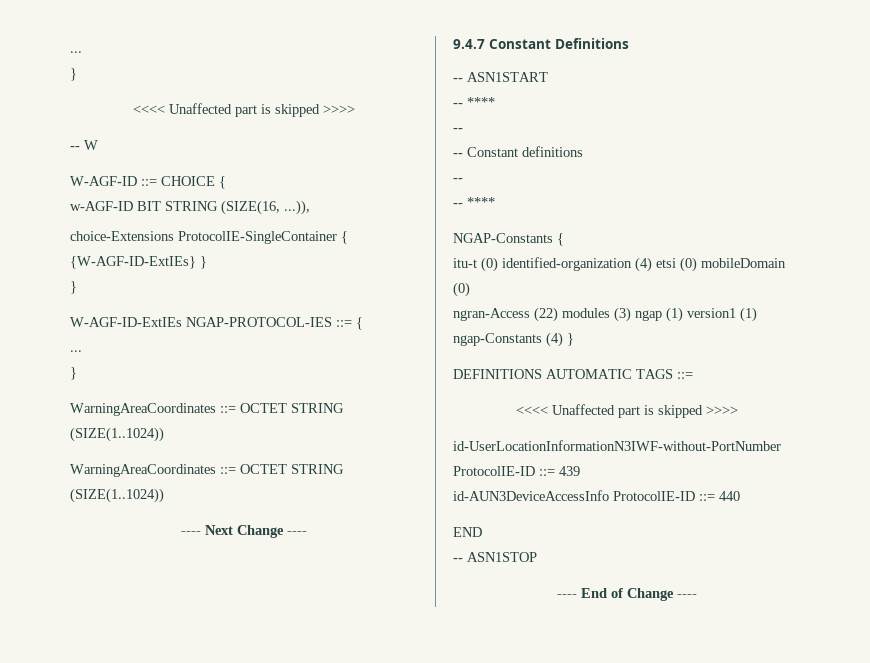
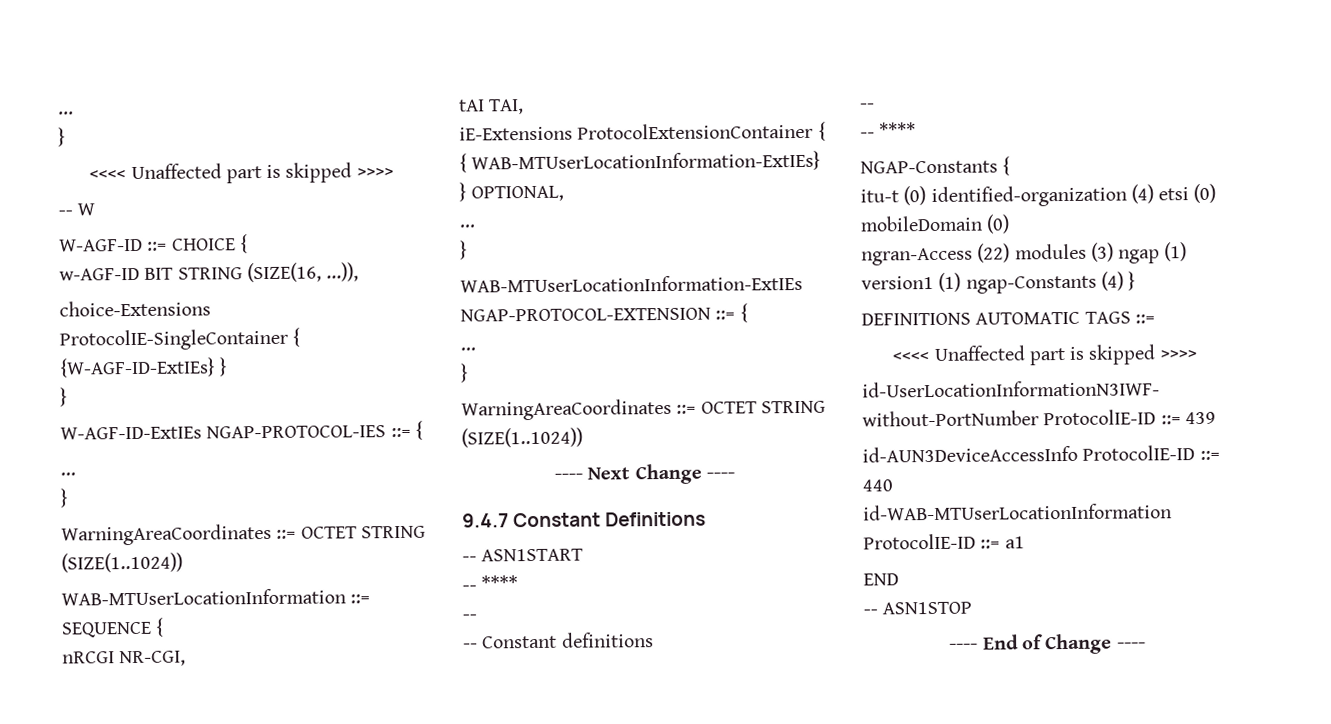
+ WAB-MTUserLocationInformation ::= SEQUENCE {
+ nRCGI NR-CGI,
+ tAI TAI,
+ iE-Extensions ProtocolExtensionContainer { { WAB-MTUserLocationInformation-ExtIEs} } OPTIONAL,
+ ...
+ }
+ WAB-MTUserLocationInformation-ExtIEs NGAP-PROTOCOL-EXTENSION ::= {
+ ...
+ }
+ id-WAB-MTUserLocationInformation ProtocolIE-ID ::= a1

